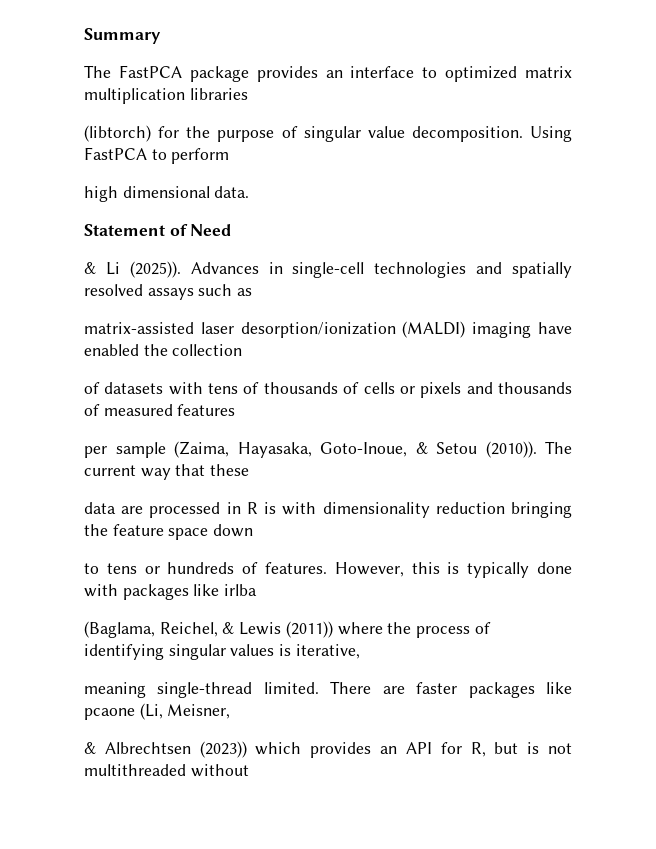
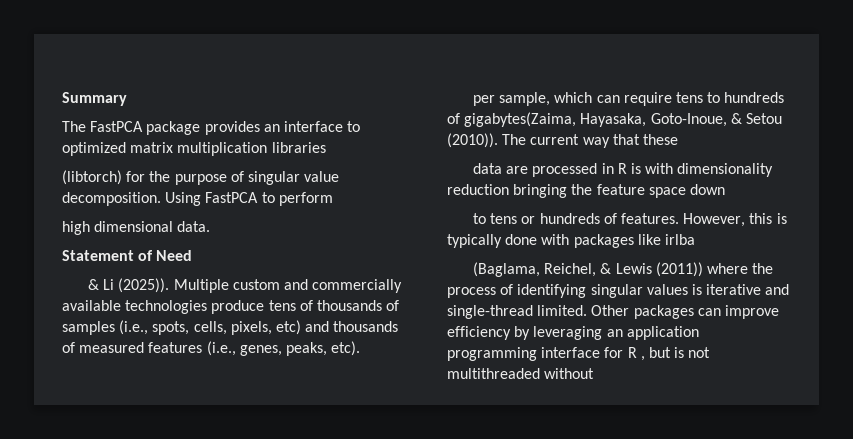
- Advances in single-cell technologies and spatially resolved assays such as
- matrix-assisted laser desorption/ionization (MALDI) imaging have enabled the collection
- of datasets with tens of thousands of cells or pixels and thousands of measured features
- per sample (Zaima, Hayasaka, Goto-Inoue, & Setou (2010)).
+ Multiple custom and commercially available technologies produce tens of thousands of samples (i.e., spots, cells, pixels, etc) and thousands of measured features (i.e., genes, peaks, etc).
+ per sample, which can require tens to hundreds of gigabytes(Zaima, Hayasaka, Goto-Inoue, & Setou (2010)).
- (Baglama, Reichel, & Lewis (2011)) where the process of identifying singular values is iterative,
- meaning single-thread limited. There are faster packages like pcaone (Li, Meisner,
- & Albrechtsen (2023)) which provides an API for R, but is not multithreaded without
+ (Baglama, Reichel, & Lewis (2011)) where the process of identifying singular values is iterative and single-thread limited. Other packages can improve efficiency by leveraging an application programming interface for R , but is not multithreaded without

